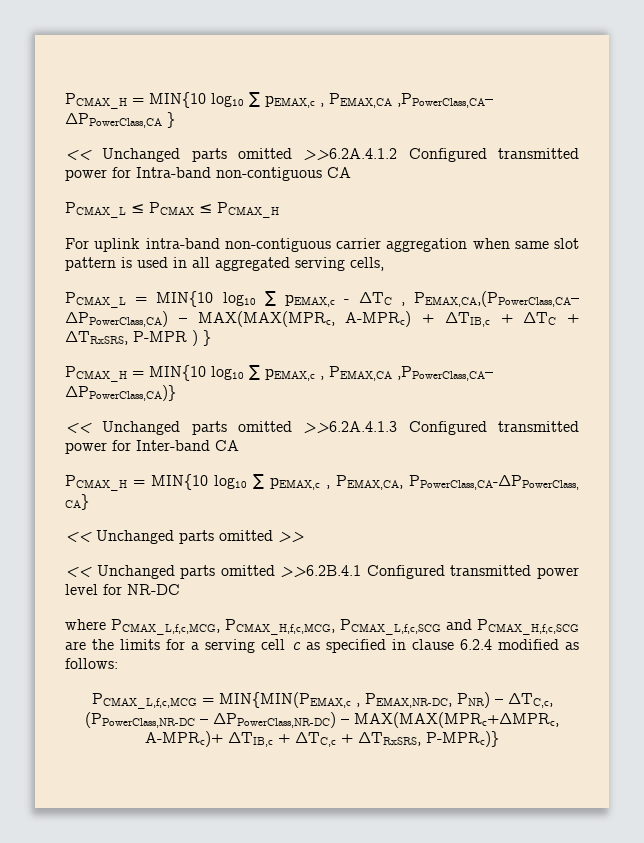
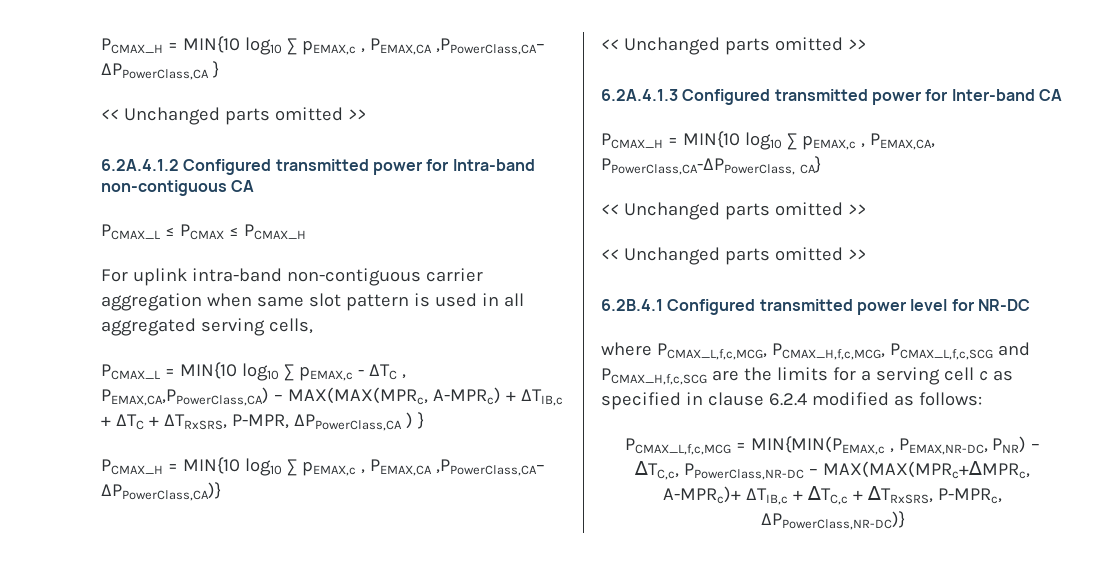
  PCMAX_H = MIN{10 log10 ∑ pEMAX,c , PEMAX,CA ,PPowerClass,CA– ΔPPowerClass,CA }
- << Unchanged parts omitted >>6.2A.4.1.2 Configured transmitted power for Intra-band non-contiguous CA
+ << Unchanged parts omitted >>
+ 6.2A.4.1.2 Configured transmitted power for Intra-band non-contiguous CA
- PCMAX_L = MIN{10 log10 ∑ pEMAX,c - ΔTC , PEMAX,CA,(PPowerClass,CA– ΔPPowerClass,CA) – MAX(MAX(MPRc, A-MPRc) + ΔTIB,c + ΔTC + ΔTRxSRS, P-MPR ) }
+ PCMAX_L = MIN{10 log10 ∑ pEMAX,c - ΔTC , PEMAX,CA,PPowerClass,CA) – MAX(MAX(MPRc, A-MPRc) + ΔTIB,c + ΔTC + ΔTRxSRS, P-MPR, ΔPPowerClass,CA ) }
  PCMAX_H = MIN{10 log10 ∑ pEMAX,c , PEMAX,CA ,PPowerClass,CA– ΔPPowerClass,CA)}
- << Unchanged parts omitted >>6.2A.4.1.3 Configured transmitted power for Inter-band CA
+ << Unchanged parts omitted >>
+ 6.2A.4.1.3 Configured transmitted power for Inter-band CA
  PCMAX_H = MIN{10 log10 ∑ pEMAX,c , PEMAX,CA, PPowerClass,CA-ΔPPowerClass, CA}
  << Unchanged parts omitted >>
- << Unchanged parts omitted >>6.2B.4.1 Configured transmitted power level for NR-DC
+ << Unchanged parts omitted >>
+ 6.2B.4.1 Configured transmitted power level for NR-DC
- PCMAX_L,f,c,MCG = MIN{MIN(PEMAX,c , PEMAX,NR-DC, PNR) – ∆TC,c, (PPowerClass,NR-DC – ΔPPowerClass,NR-DC) – MAX(MAX(MPRc+∆MPRc, A-MPRc)+ ΔTIB,c + ∆TC,c + ∆TRxSRS, P-MPRc)}
+ PCMAX_L,f,c,MCG = MIN{MIN(PEMAX,c , PEMAX,NR-DC, PNR) – ∆TC,c, PPowerClass,NR-DC – MAX(MAX(MPRc+∆MPRc, A-MPRc)+ ΔTIB,c + ∆TC,c + ∆TRxSRS, P-MPRc, ΔPPowerClass,NR-DC)}

